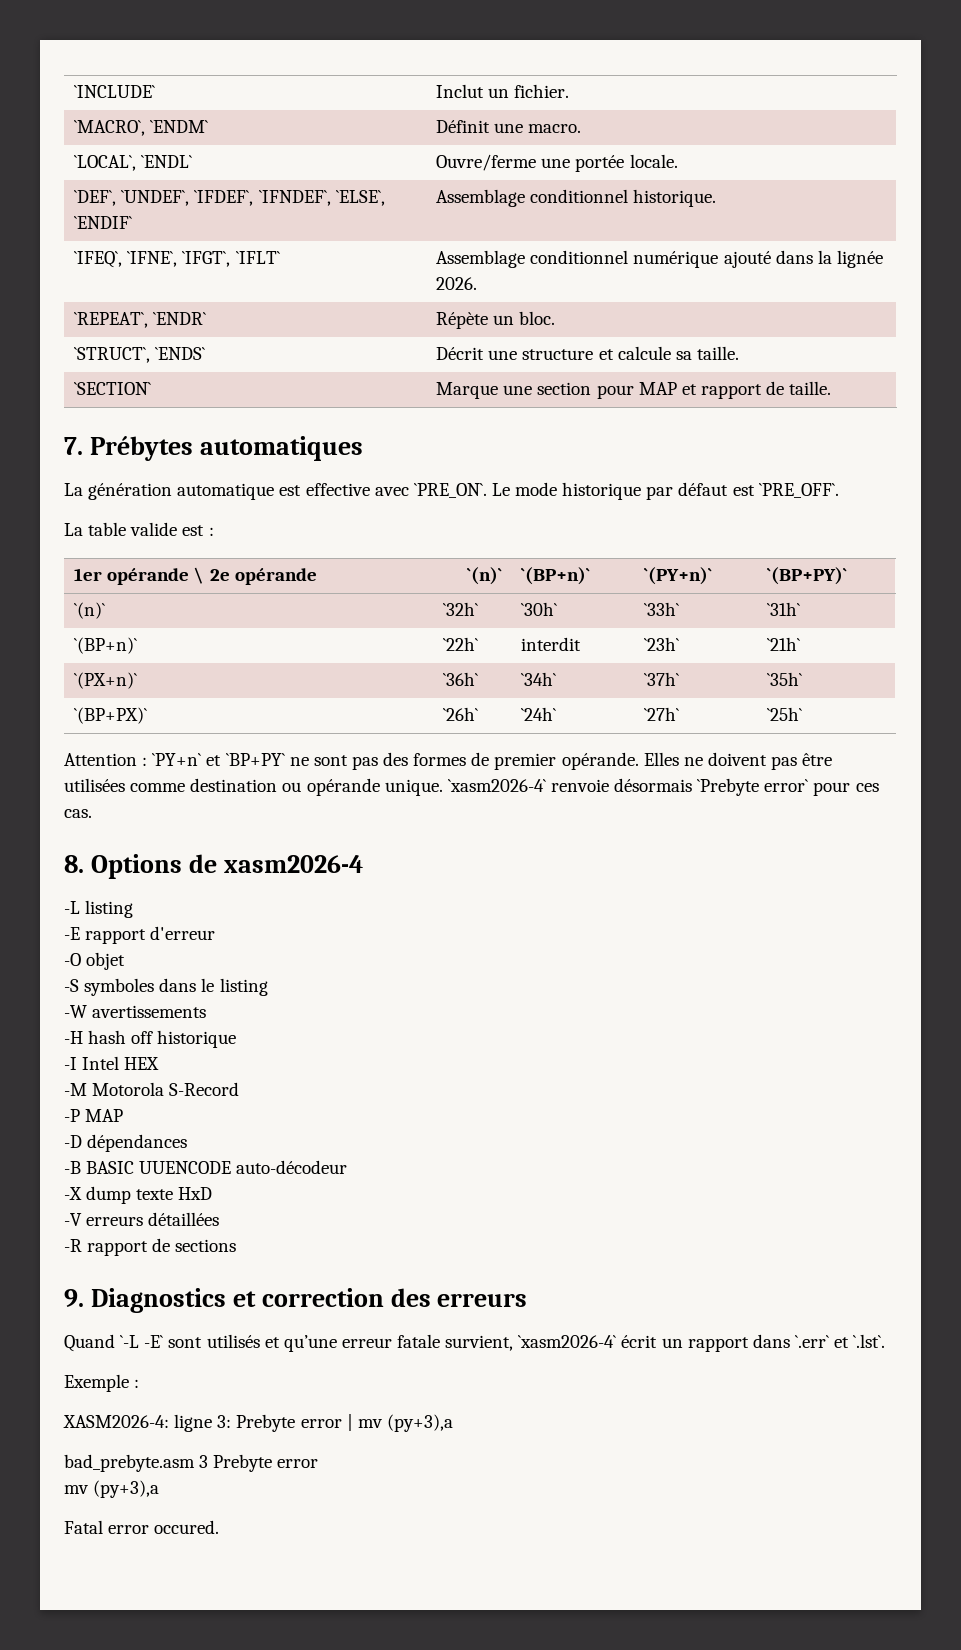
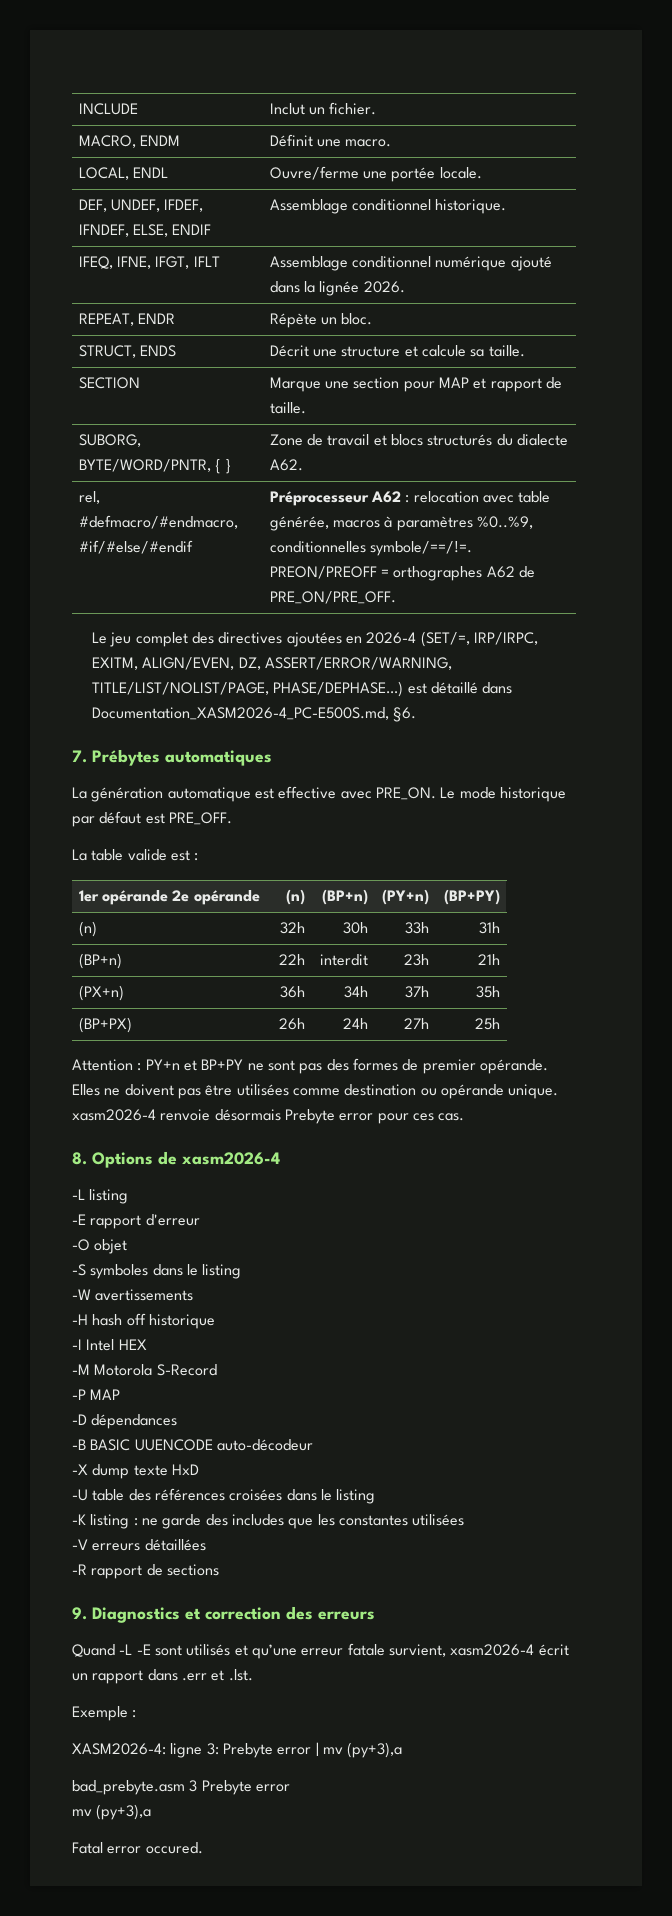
- `INCLUDE` | Inclut un fichier.
+ INCLUDE | Inclut un fichier.
- `MACRO`, `ENDM` | Définit une macro.
+ MACRO, ENDM | Définit une macro.
- `LOCAL`, `ENDL` | Ouvre/ferme une portée locale.
+ LOCAL, ENDL | Ouvre/ferme une portée locale.
- `DEF`, `UNDEF`, `IFDEF`, `IFNDEF`, `ELSE`, `ENDIF` | Assemblage conditionnel historique.
+ DEF, UNDEF, IFDEF, IFNDEF, ELSE, ENDIF | Assemblage conditionnel historique.
- `IFEQ`, `IFNE`, `IFGT`, `IFLT` | Assemblage conditionnel numérique ajouté dans la lignée 2026.
+ IFEQ, IFNE, IFGT, IFLT | Assemblage conditionnel numérique ajouté dans la lignée 2026.
- `REPEAT`, `ENDR` | Répète un bloc.
+ REPEAT, ENDR | Répète un bloc.
- `STRUCT`, `ENDS` | Décrit une structure et calcule sa taille.
+ STRUCT, ENDS | Décrit une structure et calcule sa taille.
- `SECTION` | Marque une section pour MAP et rapport de taille.
+ SECTION | Marque une section pour MAP et rapport de taille.
+ SUBORG, BYTE/WORD/PNTR, { } | Zone de travail et blocs structurés du dialecte A62.
+ rel, #defmacro/#endmacro, #if/#else/#endif | Préprocesseur A62 : relocation avec table générée, macros à paramètres %0..%9, conditionnelles symbole/==/!=. PREON/PREOFF = orthographes A62 de PRE_ON/PRE_OFF.
+ Le jeu complet des directives ajoutées en 2026-4 (SET/=, IRP/IRPC, EXITM, ALIGN/EVEN, DZ, ASSERT/ERROR/WARNING, TITLE/LIST/NOLIST/PAGE, PHASE/DEPHASE…) est détaillé dans Documentation_XASM2026-4_PC-E500S.md, §6.
- La génération automatique est effective avec `PRE_ON`.
+ La génération automatique est effective avec PRE_ON.
- Le mode historique par défaut est `PRE_OFF`.
+ Le mode historique par défaut est PRE_OFF.
- 1er opérande \ 2e opérande | `(n)` | `(BP+n)` | `(PY+n)` | `(BP+PY)`
- `(n)` | `32h` | `30h` | `33h` | `31h`
- `(BP+n)` | `22h` | interdit | `23h` | `21h`
- `(PX+n)` | `36h` | `34h` | `37h` | `35h`
- `(BP+PX)` | `26h` | `24h` | `27h` | `25h`
+ 1er opérande 2e opérande | (n) | (BP+n) | (PY+n) | (BP+PY)
+ (n) | 32h | 30h | 33h | 31h
+ (BP+n) | 22h | interdit | 23h | 21h
+ (PX+n) | 36h | 34h | 37h | 35h
+ (BP+PX) | 26h | 24h | 27h | 25h
- Attention : `PY+n` et `BP+PY` ne sont pas des formes de premier opérande.
+ Attention : PY+n et BP+PY ne sont pas des formes de premier opérande.
- Elles ne doivent pas être utilisées comme destination ou opérande unique. `xasm2026-4` renvoie désormais `Prebyte error` pour ces cas.
+ Elles ne doivent pas être utilisées comme destination ou opérande unique. xasm2026-4 renvoie désormais Prebyte error pour ces cas.
+ -U table des références croisées dans le listing
+ -K listing : ne garde des includes que les constantes utilisées
- Quand `-L -E` sont utilisés et qu’une erreur fatale survient, `xasm2026-4` écrit un rapport dans `.err` et `.lst`.
+ Quand -L -E sont utilisés et qu’une erreur fatale survient, xasm2026-4 écrit un rapport dans .err et .lst.

